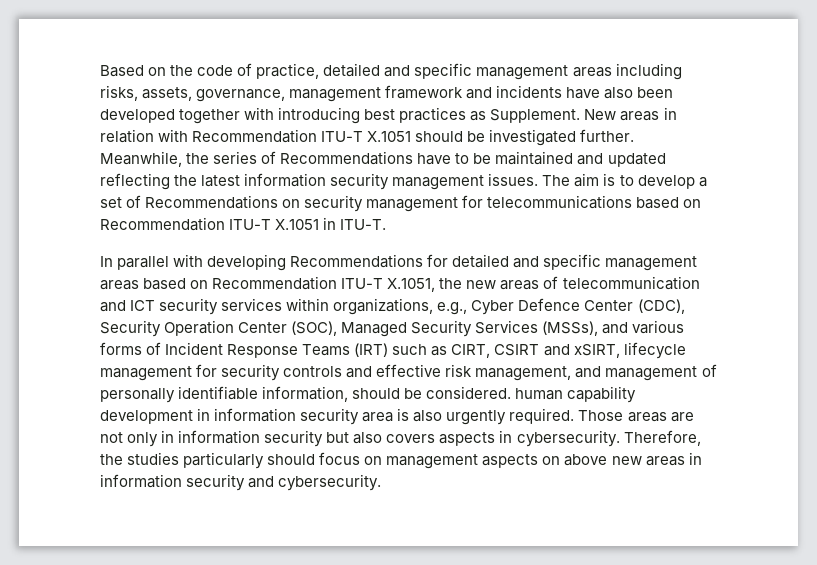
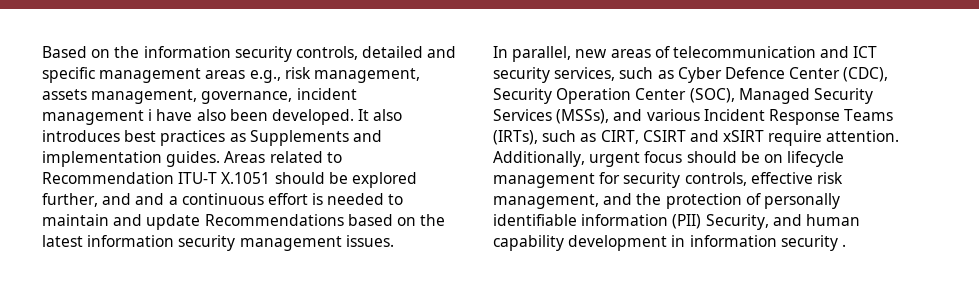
- Based on the code of practice, detailed and specific management areas including risks, assets, governance, management framework and incidents have also been developed together with introducing best practices as Supplement. New areas in relation with Recommendation ITU-T X.1051 should be investigated further. Meanwhile, the series of Recommendations have to be maintained and updated reflecting the latest information security management issues. The aim is to develop a set of Recommendations on security management for telecommunications based on Recommendation ITU-T X.1051 in ITU-T.
- In parallel with developing Recommendations for detailed and specific management areas based on Recommendation ITU-T X.1051, the new areas of telecommunication and ICT security services within organizations, e.g., Cyber Defence Center (CDC), Security Operation Center (SOC), Managed Security Services (MSSs), and various forms of Incident Response Teams (IRT) such as CIRT, CSIRT and xSIRT, lifecycle management for security controls and effective risk management, and management of personally identifiable information, should be considered. human capability development in information security area is also urgently required. Those areas are not only in information security but also covers aspects in cybersecurity. Therefore, the studies particularly should focus on management aspects on above new areas in information security and cybersecurity.
+ Based on the information security controls, detailed and specific management areas e.g., risk management, assets management, governance, incident management i have also been developed. It also introduces best practices as Supplements and implementation guides. Areas related to Recommendation ITU-T X.1051 should be explored further, and and a continuous effort is needed to maintain and update Recommendations based on the latest information security management issues.
+ In parallel, new areas of telecommunication and ICT security services, such as Cyber Defence Center (CDC), Security Operation Center (SOC), Managed Security Services (MSSs), and various Incident Response Teams (IRTs), such as CIRT, CSIRT and xSIRT require attention. Additionally, urgent focus should be on lifecycle management for security controls, effective risk management, and the protection of personally identifiable information (PII) Security, and human capability development in information security .

